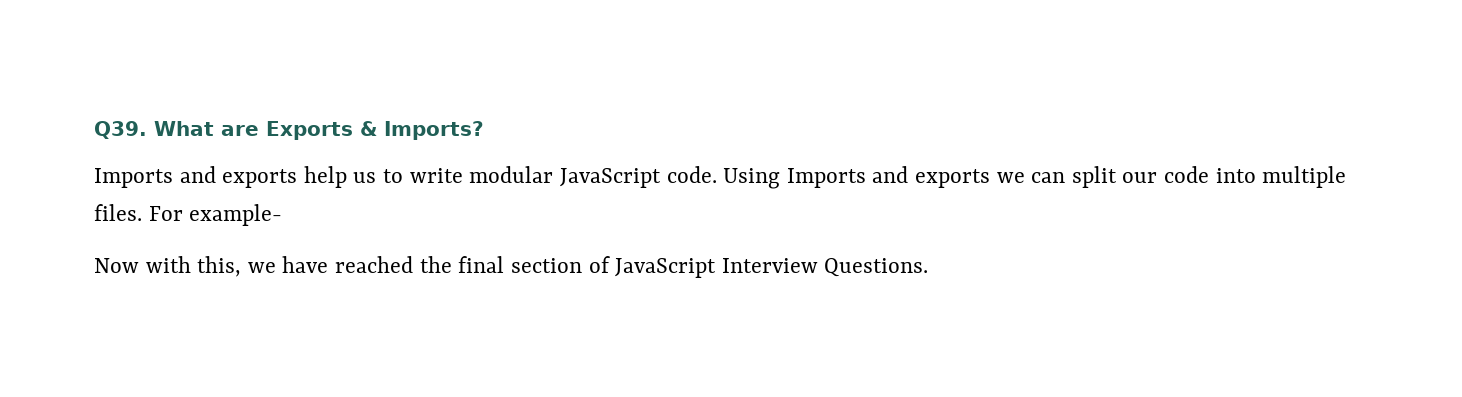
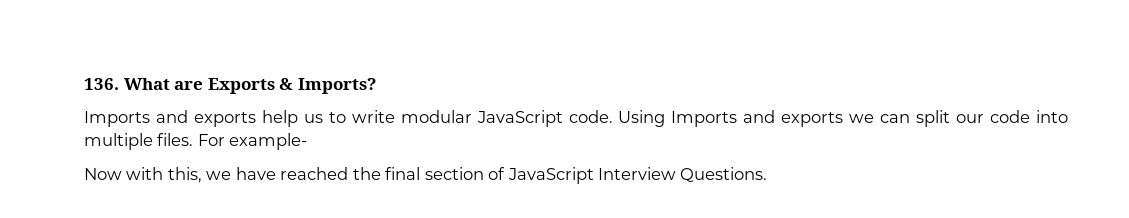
- Q39. What are Exports & Imports?
+ 136. What are Exports & Imports?

